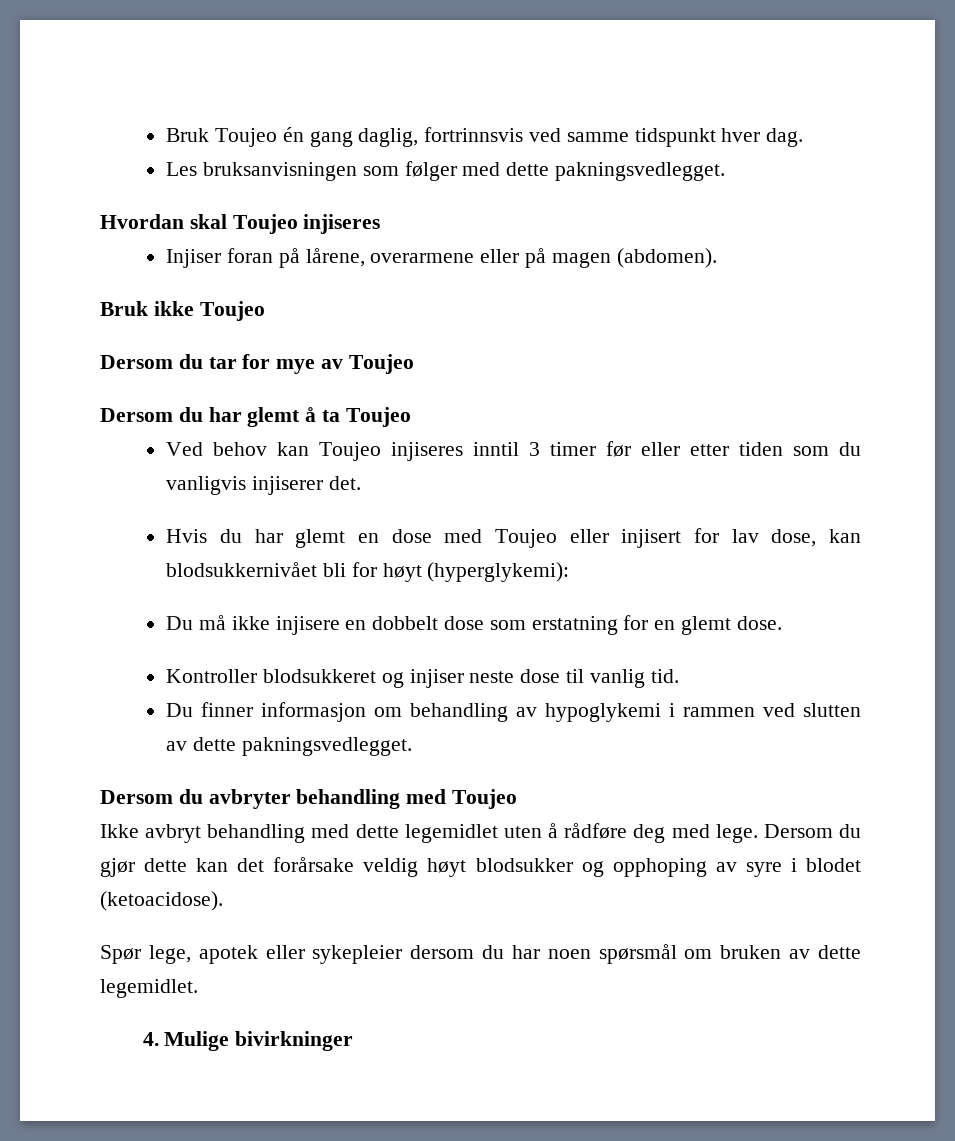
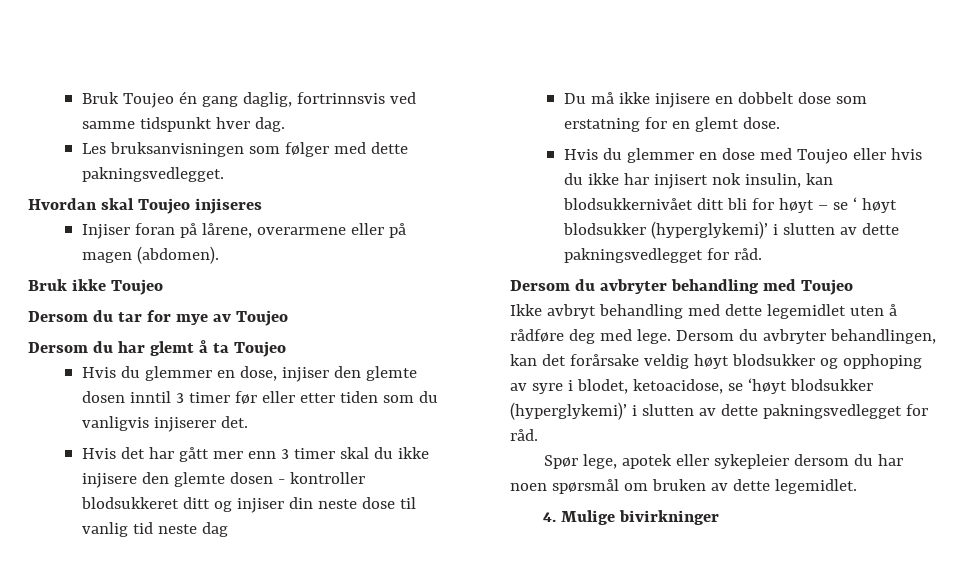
- Ved behov kan Toujeo injiseres inntil 3 timer før eller etter tiden som du vanligvis injiserer det.
+ Hvis du glemmer en dose, injiser den glemte dosen inntil 3 timer før eller etter tiden som du vanligvis injiserer det.
- Hvis du har glemt en dose med Toujeo eller injisert for lav dose, kan blodsukkernivået bli for høyt (hyperglykemi):
+ Hvis det har gått mer enn 3 timer skal du ikke injisere den glemte dosen - kontroller blodsukkeret ditt og injiser din neste dose til vanlig tid neste dag
- Kontroller blodsukkeret og injiser neste dose til vanlig tid.
- Du finner informasjon om behandling av hypoglykemi i rammen ved slutten av dette pakningsvedlegget.
+ Hvis du glemmer en dose med Toujeo eller hvis du ikke har injisert nok insulin, kan blodsukkernivået ditt bli for høyt – se ‘ høyt blodsukker (hyperglykemi)’ i slutten av dette pakningsvedlegget for råd.
- Dersom du gjør dette kan det forårsake veldig høyt blodsukker og opphoping av syre i blodet (ketoacidose).
+ Dersom du avbryter behandlingen, kan det forårsake veldig høyt blodsukker og opphoping av syre i blodet, ketoacidose, se ‘høyt blodsukker (hyperglykemi)’ i slutten av dette pakningsvedlegget for råd.

